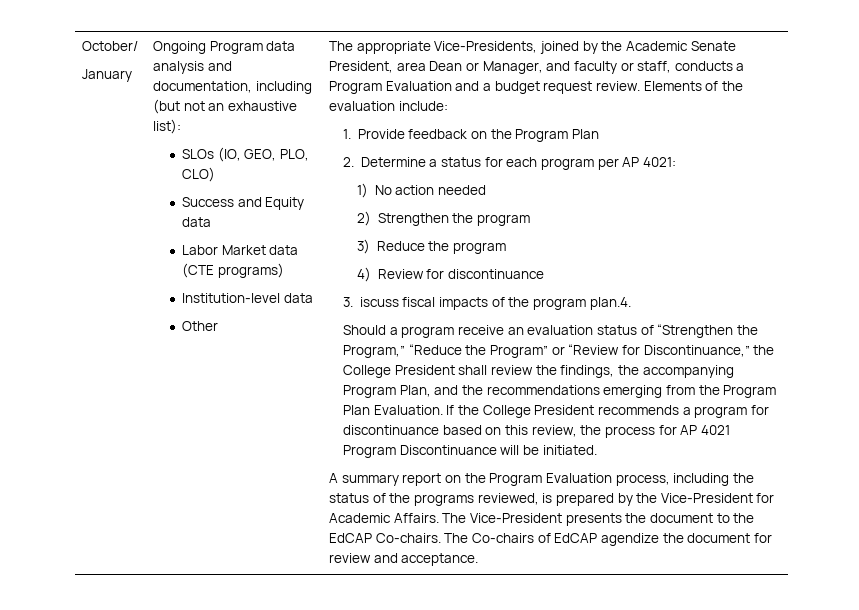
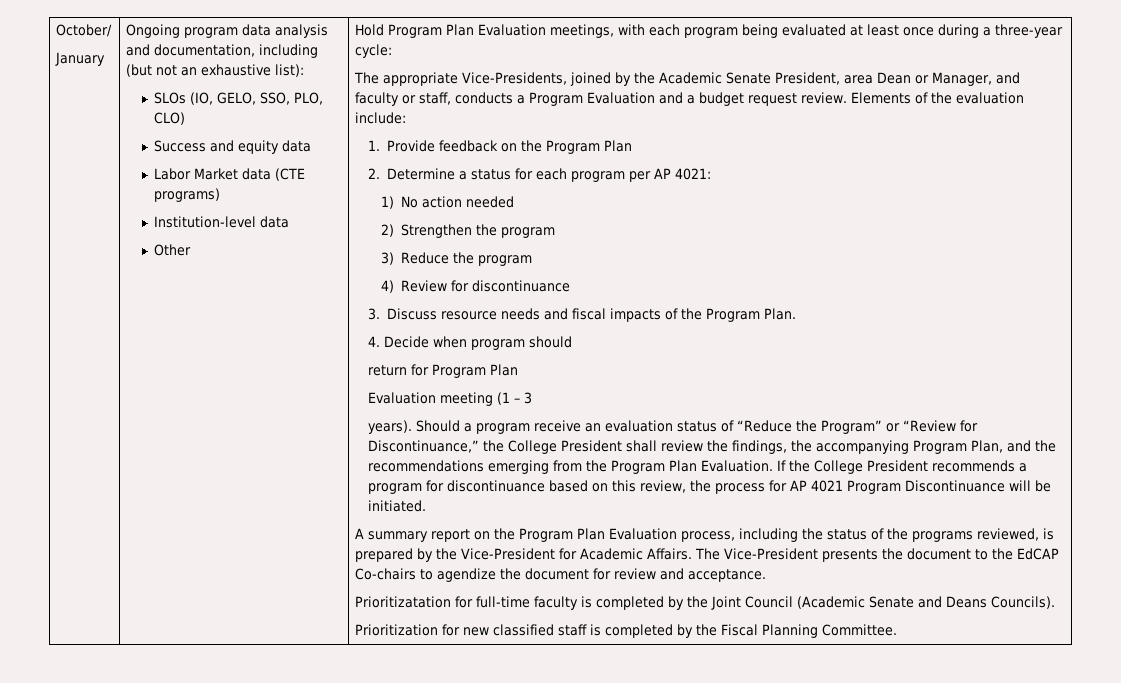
- Ongoing Program data analysis and documentation, including (but not an exhaustive list):
+ Ongoing program data analysis and documentation, including (but not an exhaustive list):
- SLOs (IO, GEO, PLO, CLO)
+ SLOs (IO, GELO, SSO, PLO, CLO)
- Success and Equity data
+ Success and equity data
+ Hold Program Plan Evaluation meetings, with each program being evaluated at least once during a three-year cycle:
- 3. iscuss fiscal impacts of the program plan.4.
- Should a program receive an evaluation status of “Strengthen the Program,” “Reduce the Program” or “Review for Discontinuance,” the College President shall review the findings, the accompanying Program Plan, and the recommendations emerging from the Program Plan Evaluation.
+ 3. Discuss resource needs and fiscal impacts of the Program Plan.
+ 4. Decide when program should
+ return for Program Plan
+ Evaluation meeting (1 – 3
+ years). Should a program receive an evaluation status of “Reduce the Program” or “Review for Discontinuance,” the College President shall review the findings, the accompanying Program Plan, and the recommendations emerging from the Program Plan Evaluation.
- A summary report on the Program Evaluation process, including the status of the programs reviewed, is prepared by the Vice-President for Academic Affairs.
+ A summary report on the Program Plan Evaluation process, including the status of the programs reviewed, is prepared by the Vice-President for Academic Affairs.
- The Vice-President presents the document to the EdCAP Co-chairs. The Co-chairs of EdCAP agendize the document for review and acceptance.
+ The Vice-President presents the document to the EdCAP Co-chairs to agendize the document for review and acceptance.
+ Prioritizatation for full-time faculty is completed by the Joint Council (Academic Senate and Deans Councils).
+ Prioritization for new classified staff is completed by the Fiscal Planning Committee.

